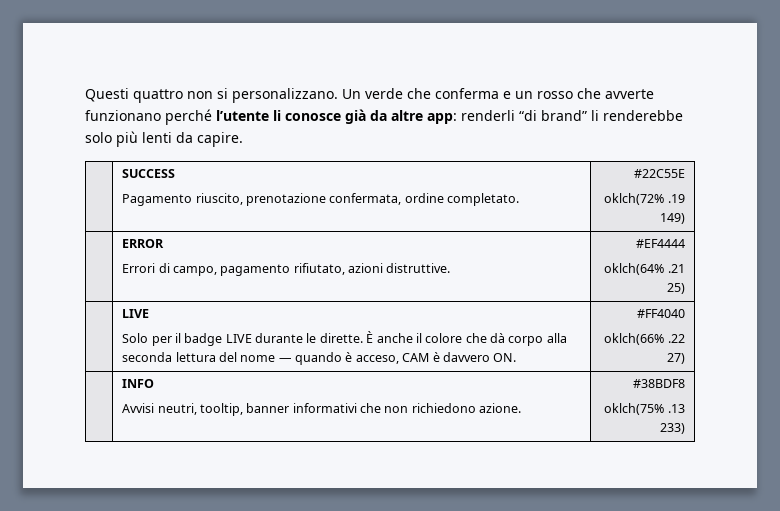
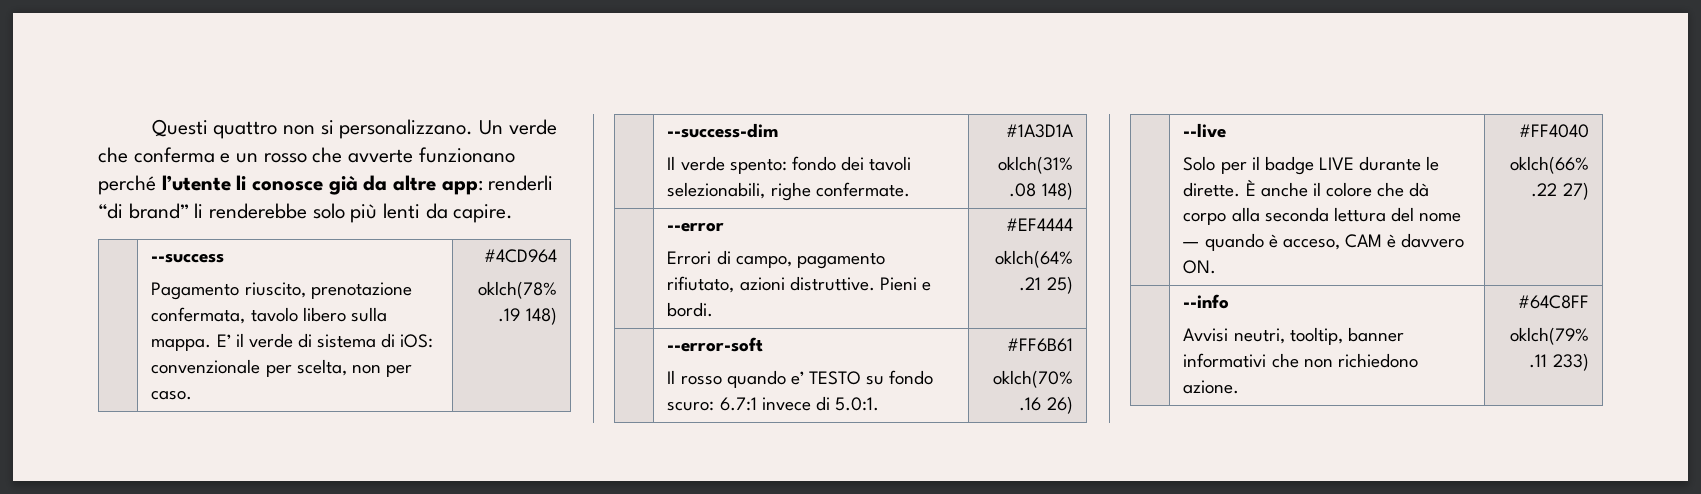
- | SUCCESS
- Pagamento riuscito, prenotazione confermata, ordine completato. | #22C55E
- oklch(72% .19 149)
- | ERROR
- Errori di campo, pagamento rifiutato, azioni distruttive. | #EF4444
+ | --success
+ Pagamento riuscito, prenotazione confermata, tavolo libero sulla mappa. E’ il verde di sistema di iOS: convenzionale per scelta, non per caso. | #4CD964
+ oklch(78% .19 148)
+ | --success-dim
+ Il verde spento: fondo dei tavoli selezionabili, righe confermate. | #1A3D1A
+ oklch(31% .08 148)
+ | --error
+ Errori di campo, pagamento rifiutato, azioni distruttive. Pieni e bordi. | #EF4444
- | LIVE
+ | --error-soft
+ Il rosso quando e’ TESTO su fondo scuro: 6.7:1 invece di 5.0:1. | #FF6B61
+ oklch(70% .16 26)
+ | --live
- | INFO
- Avvisi neutri, tooltip, banner informativi che non richiedono azione. | #38BDF8
- oklch(75% .13 233)
+ | --info
+ Avvisi neutri, tooltip, banner informativi che non richiedono azione. | #64C8FF
+ oklch(79% .11 233)

